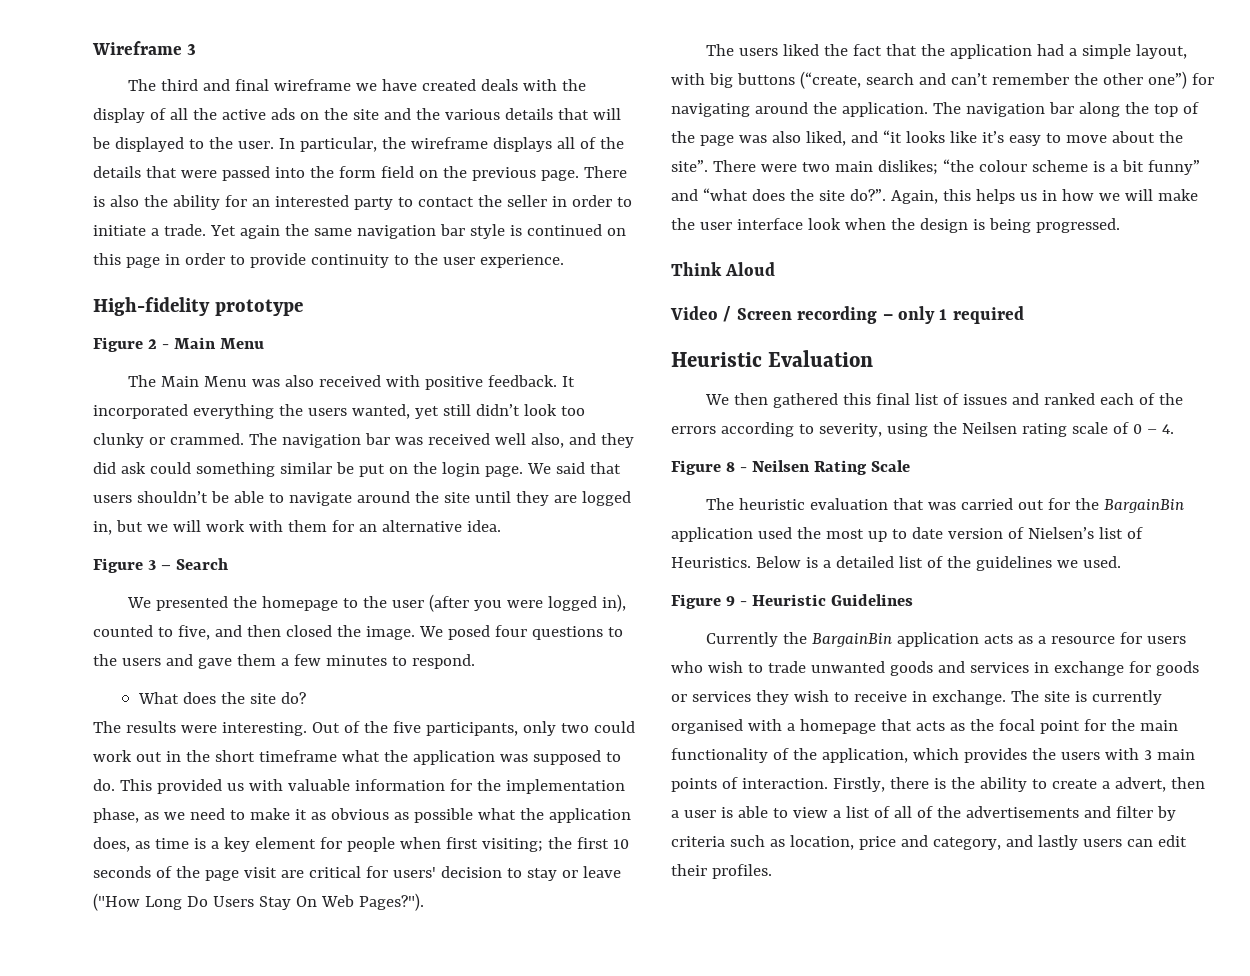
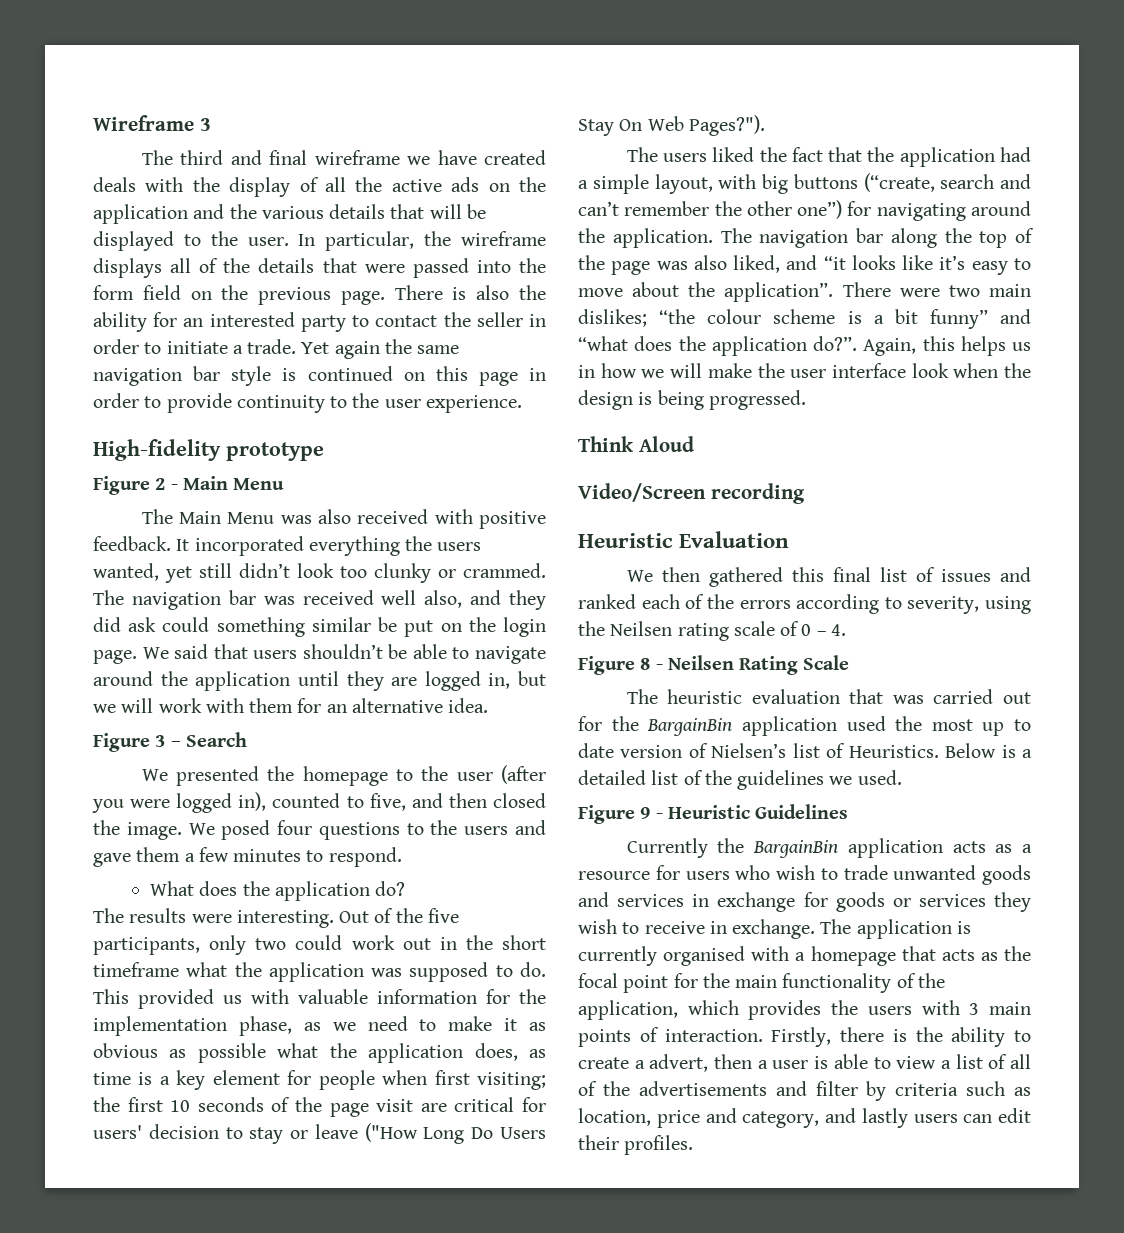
- The third and final wireframe we have created deals with the display of all the active ads on the site and the various details that will be displayed to the user.
+ The third and final wireframe we have created deals with the display of all the active ads on the application and the various details that will be displayed to the user.
- We said that users shouldn’t be able to navigate around the site until they are logged in, but we will work with them for an alternative idea.
+ We said that users shouldn’t be able to navigate around the application until they are logged in, but we will work with them for an alternative idea.
- What does the site do?
+ What does the application do?
- The navigation bar along the top of the page was also liked, and “it looks like it’s easy to move about the site”.
+ The navigation bar along the top of the page was also liked, and “it looks like it’s easy to move about the application”.
- There were two main dislikes; “the colour scheme is a bit funny” and “what does the site do?”.
+ There were two main dislikes; “the colour scheme is a bit funny” and “what does the application do?”.
- Video / Screen recording – only 1 required
+ Video/Screen recording
- The site is currently organised with a homepage that acts as the focal point for the main functionality of the application, which provides the users with 3 main points of interaction.
+ The application is currently organised with a homepage that acts as the focal point for the main functionality of the application, which provides the users with 3 main points of interaction.

